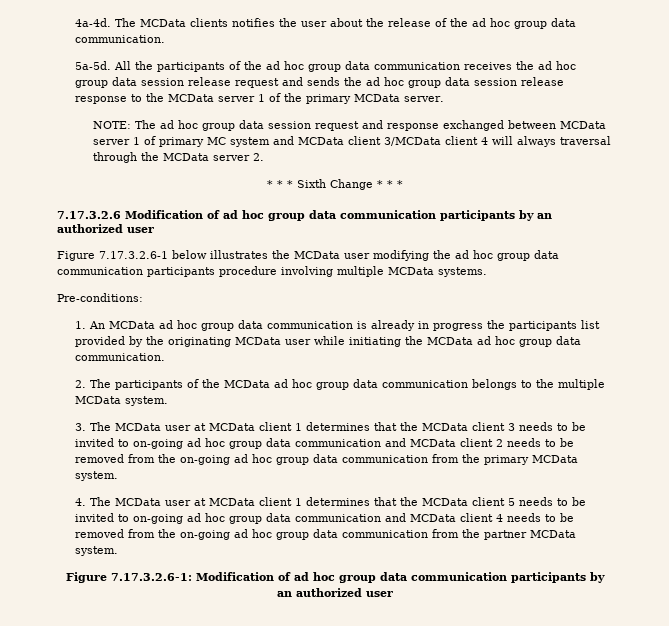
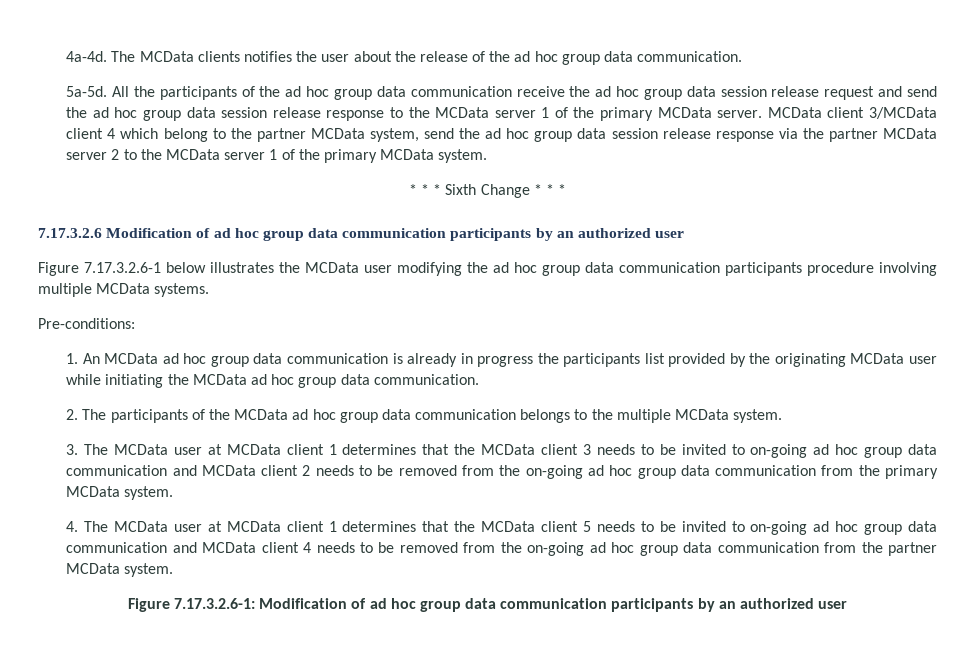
- All the participants of the ad hoc group data communication receives the ad hoc group data session release request and sends the ad hoc group data session release response to the MCData server 1 of the primary MCData server.
- NOTE: The ad hoc group data session request and response exchanged between MCData server 1 of primary MC system and MCData client 3/MCData client 4 will always traversal through the MCData server 2.
+ All the participants of the ad hoc group data communication receive the ad hoc group data session release request and send the ad hoc group data session release response to the MCData server 1 of the primary MCData server. MCData client 3/MCData client 4 which belong to the partner MCData system, send the ad hoc group data session release response via the partner MCData server 2 to the MCData server 1 of the primary MCData system.

